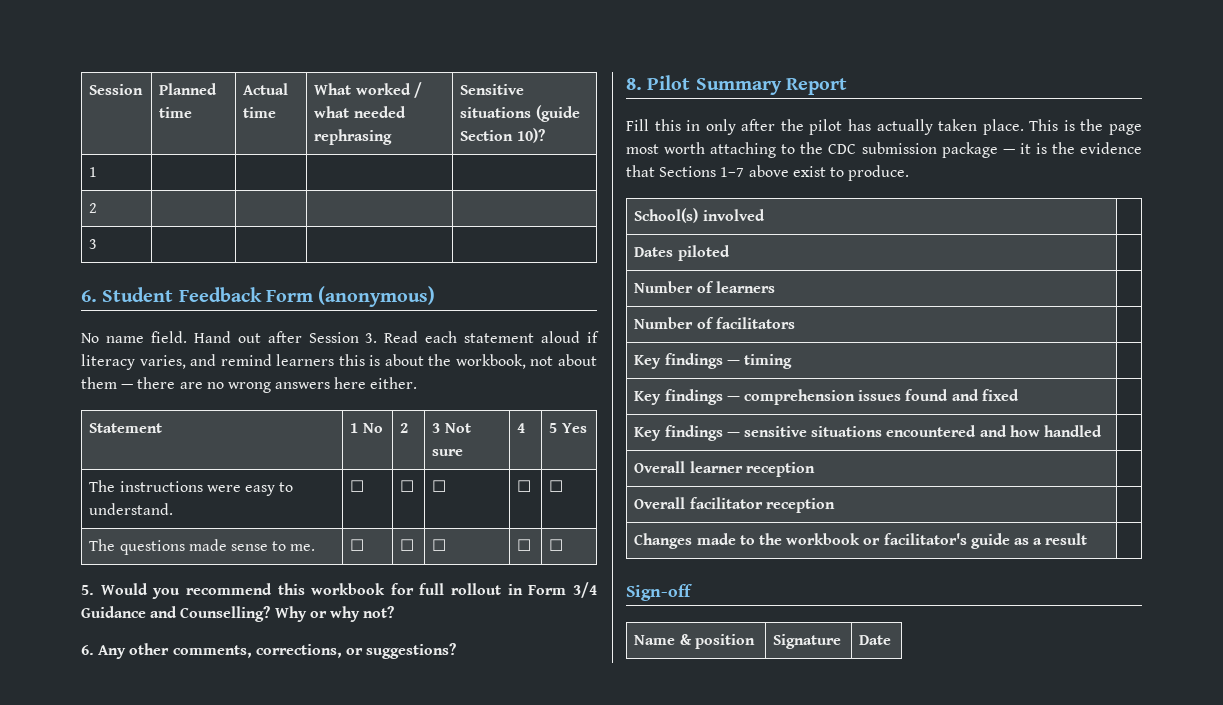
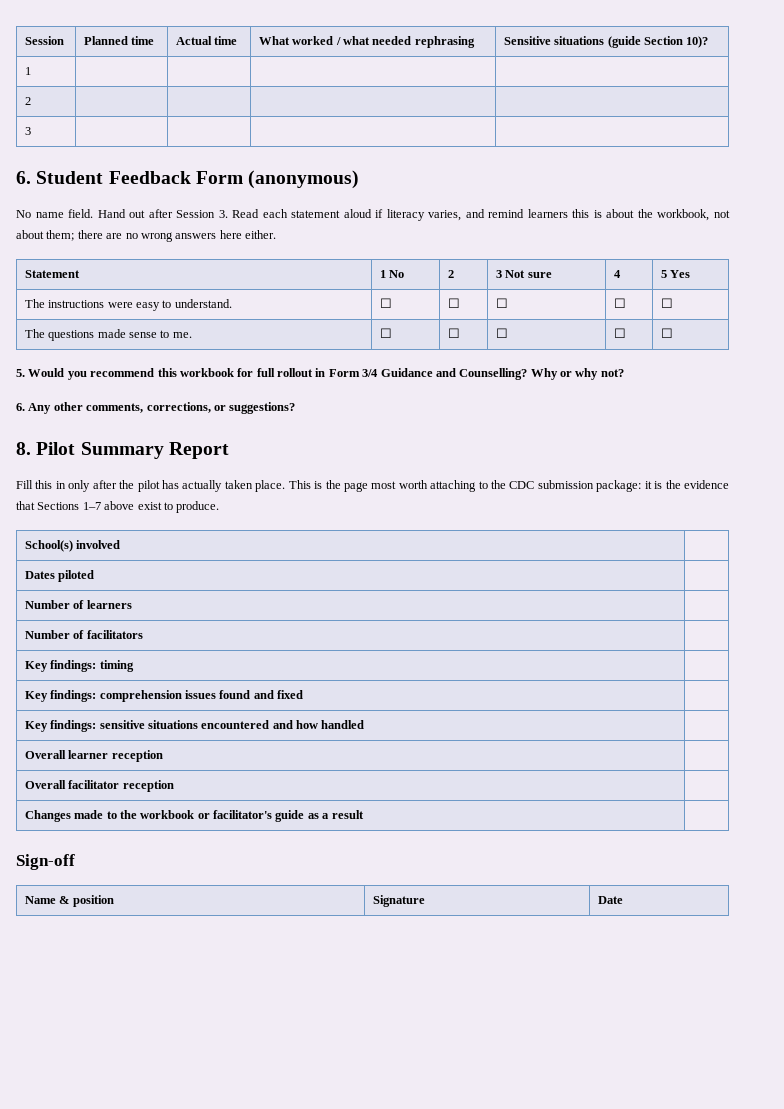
- Hand out after Session 3. Read each statement aloud if literacy varies, and remind learners this is about the workbook, not about them — there are no wrong answers here either.
+ Hand out after Session 3. Read each statement aloud if literacy varies, and remind learners this is about the workbook, not about them; there are no wrong answers here either.
- This is the page most worth attaching to the CDC submission package — it is the evidence that Sections 1–7 above exist to produce.
+ This is the page most worth attaching to the CDC submission package: it is the evidence that Sections 1–7 above exist to produce.
- Key findings — timing |
+ Key findings: timing |
- Key findings — comprehension issues found and fixed |
+ Key findings: comprehension issues found and fixed |
- Key findings — sensitive situations encountered and how handled |
+ Key findings: sensitive situations encountered and how handled |

